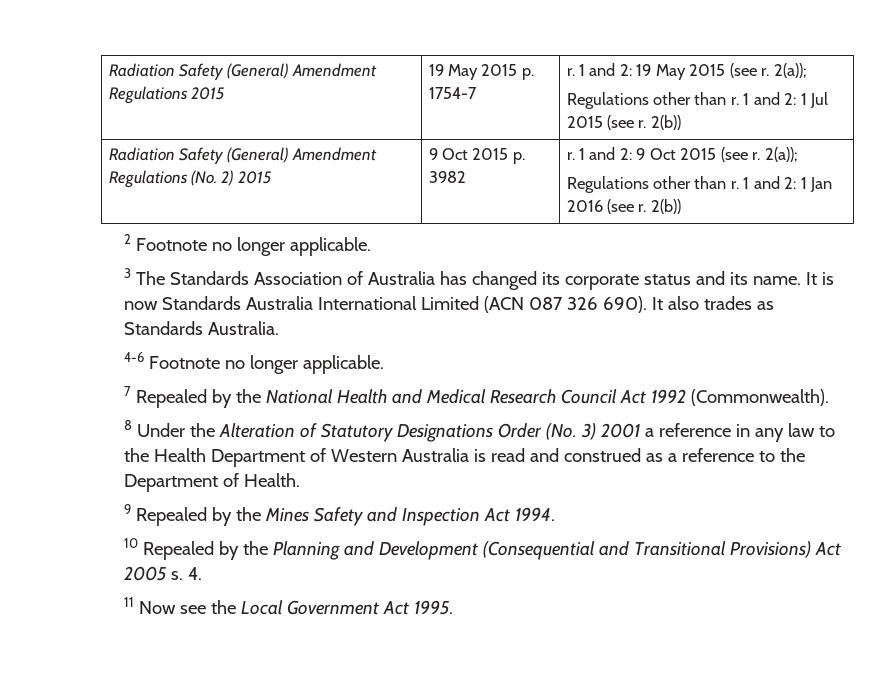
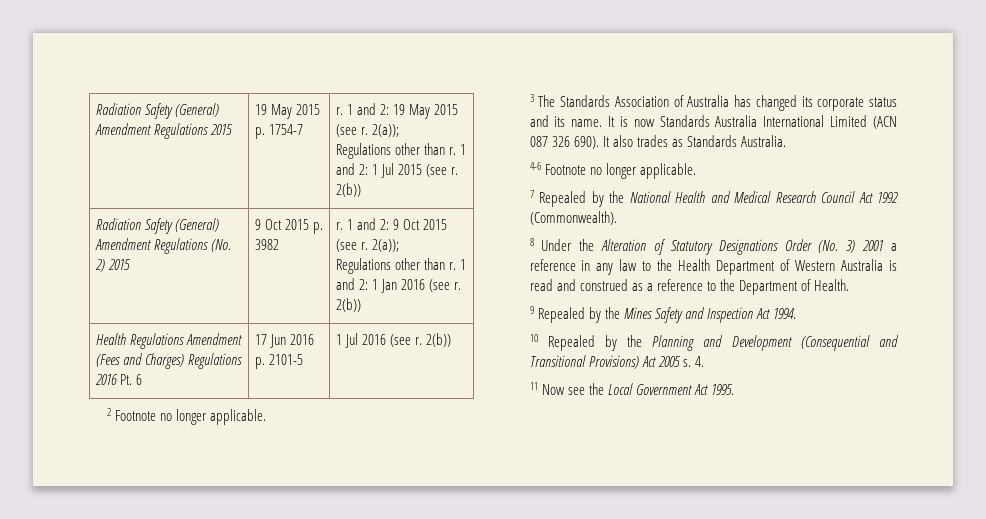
+ Health Regulations Amendment (Fees and Charges) Regulations 2016 Pt. 6 | 17 Jun 2016 p. 2101-5 | 1 Jul 2016 (see r. 2(b))

